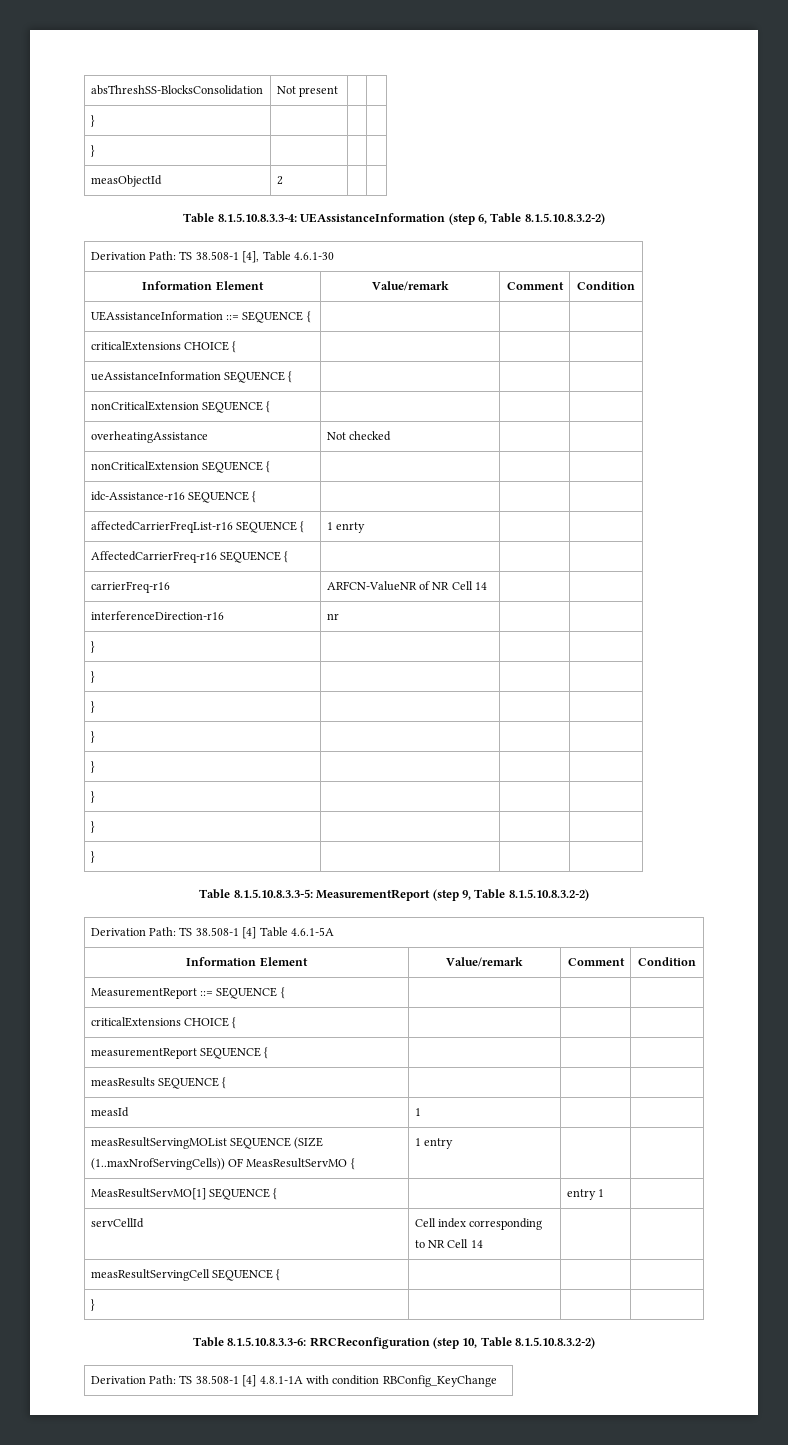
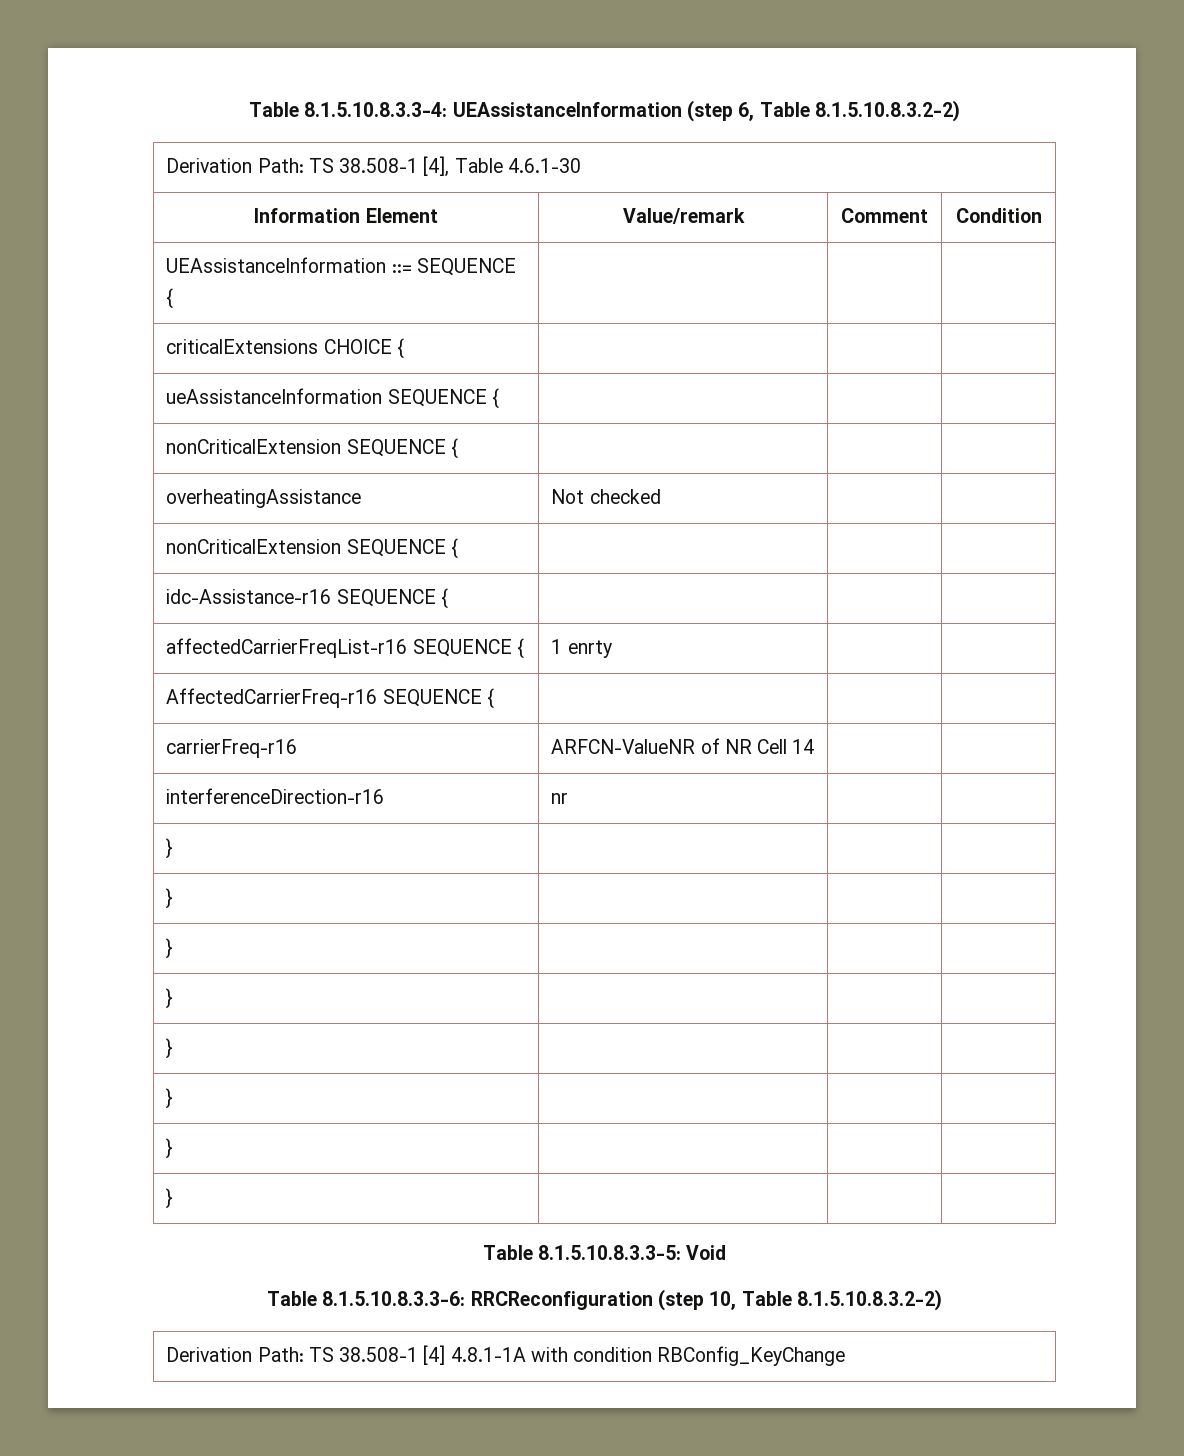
- absThreshSS-BlocksConsolidation | Not present | |
- } | | |
- } | | |
- measObjectId | 2 | |
- Table 8.1.5.10.8.3.3-5: MeasurementReport (step 9, Table 8.1.5.10.8.3.2-2)
- Derivation Path: TS 38.508-1 [4] Table 4.6.1-5A
- Information Element | Value/remark | Comment | Condition
- MeasurementReport ::= SEQUENCE { | | |
- criticalExtensions CHOICE { | | |
- measurementReport SEQUENCE { | | |
- measResults SEQUENCE { | | |
- measId | 1 | |
- measResultServingMOList SEQUENCE (SIZE (1..maxNrofServingCells)) OF MeasResultServMO { | 1 entry | |
- MeasResultServMO[1] SEQUENCE { | | entry 1 |
- servCellId | Cell index corresponding to NR Cell 14 | |
- measResultServingCell SEQUENCE { | | |
- } | | |
+ Table 8.1.5.10.8.3.3-5: Void

